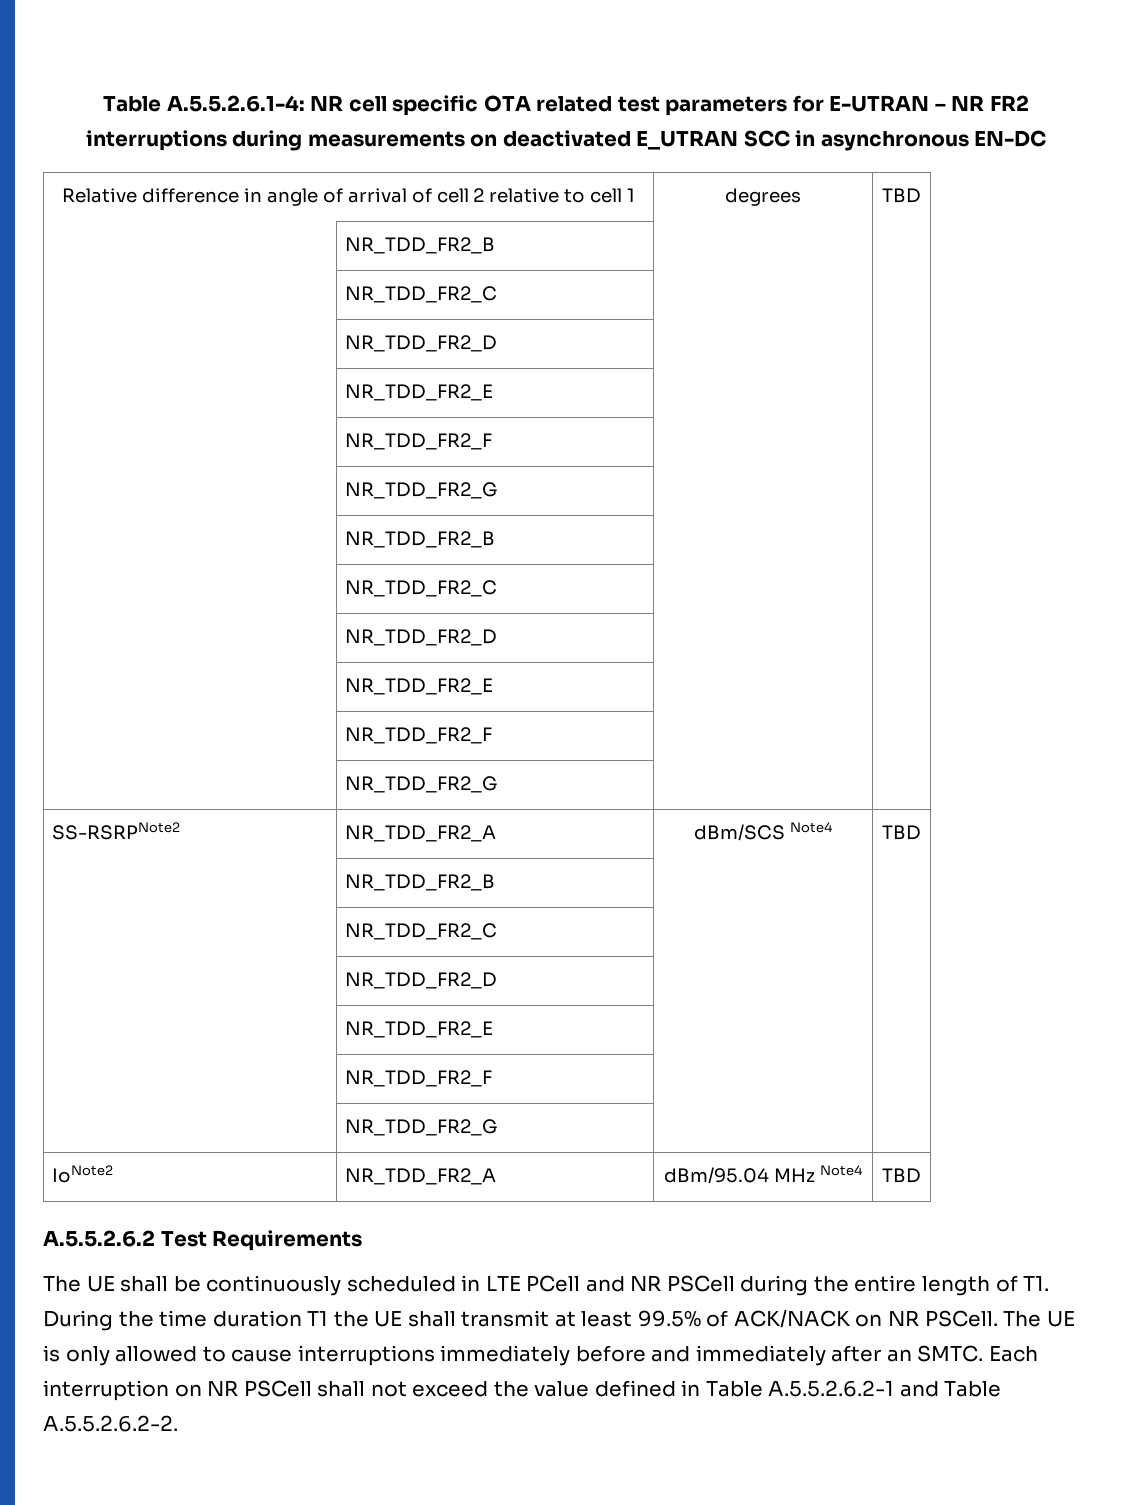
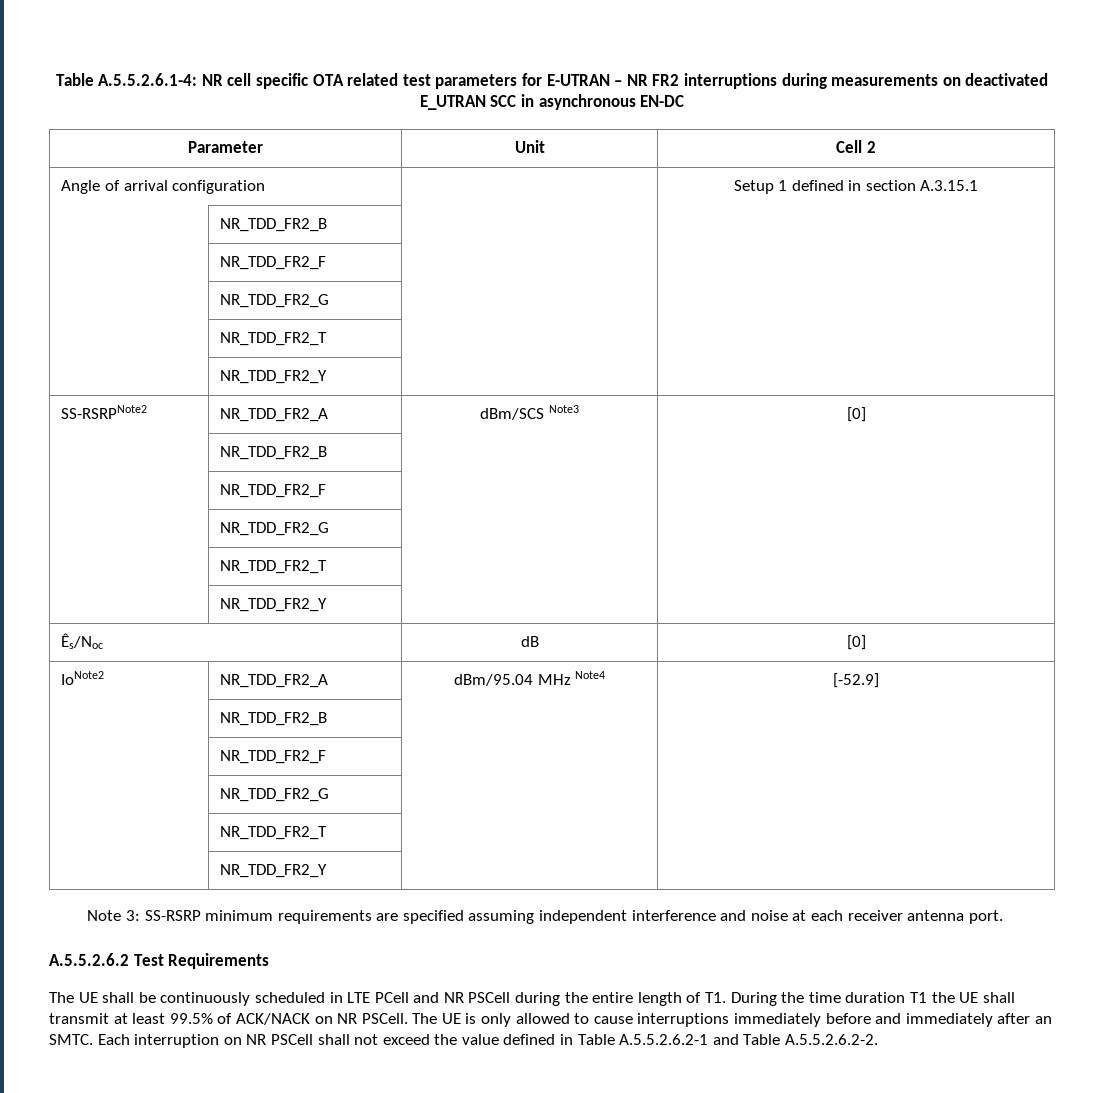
- Relative difference in angle of arrival of cell 2 relative to cell 1 | degrees | TBD
+ Parameter | Unit | Cell 2
+ Angle of arrival configuration | | Setup 1 defined in section A.3.15.1
  | NR_TDD_FR2_B | |
- | NR_TDD_FR2_C | |
- | NR_TDD_FR2_D | |
- | NR_TDD_FR2_E | |
  | NR_TDD_FR2_F | |
  | NR_TDD_FR2_G | |
+ | NR_TDD_FR2_T | |
+ | NR_TDD_FR2_Y | |
+ SS-RSRPNote2 | NR_TDD_FR2_A | dBm/SCS Note3 | [0]
  | NR_TDD_FR2_B | |
- | NR_TDD_FR2_C | |
- | NR_TDD_FR2_D | |
- | NR_TDD_FR2_E | |
  | NR_TDD_FR2_F | |
  | NR_TDD_FR2_G | |
- SS-RSRPNote2 | NR_TDD_FR2_A | dBm/SCS Note4 | TBD
+ | NR_TDD_FR2_T | |
+ | NR_TDD_FR2_Y | |
+ Ês/Noc | dB | [0]
+ IoNote2 | NR_TDD_FR2_A | dBm/95.04 MHz Note4 | [-52.9]
  | NR_TDD_FR2_B | |
- | NR_TDD_FR2_C | |
- | NR_TDD_FR2_D | |
- | NR_TDD_FR2_E | |
  | NR_TDD_FR2_F | |
  | NR_TDD_FR2_G | |
- IoNote2 | NR_TDD_FR2_A | dBm/95.04 MHz Note4 | TBD
+ | NR_TDD_FR2_T | |
+ | NR_TDD_FR2_Y | |
+ Note 3: SS-RSRP minimum requirements are specified assuming independent interference and noise at each receiver antenna port.

